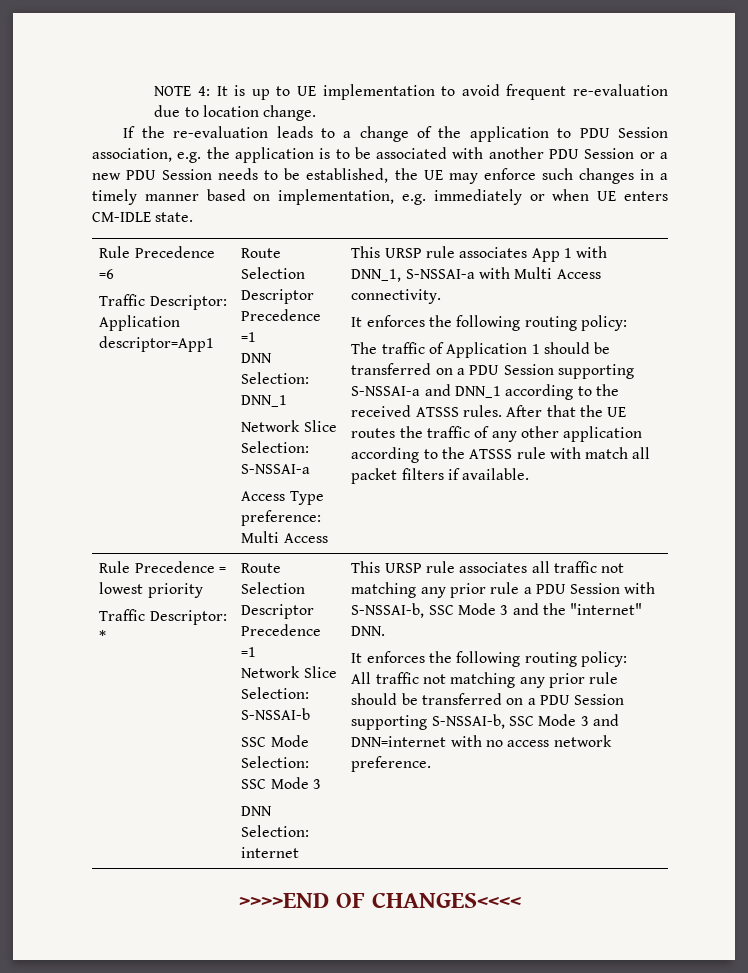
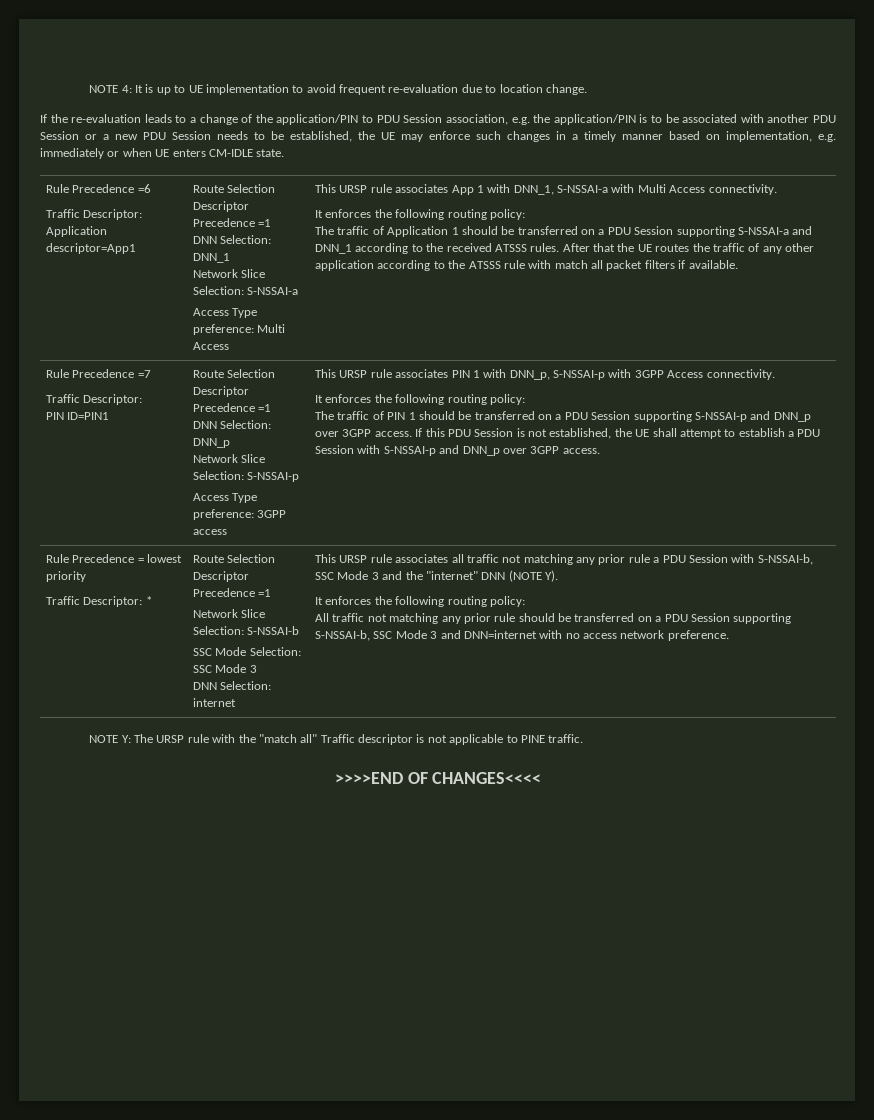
- If the re-evaluation leads to a change of the application to PDU Session association, e.g. the application is to be associated with another PDU Session or a new PDU Session needs to be established, the UE may enforce such changes in a timely manner based on implementation, e.g. immediately or when UE enters CM-IDLE state.
+ If the re-evaluation leads to a change of the application/PIN to PDU Session association, e.g. the application/PIN is to be associated with another PDU Session or a new PDU Session needs to be established, the UE may enforce such changes in a timely manner based on implementation, e.g. immediately or when UE enters CM-IDLE state.
+ Rule Precedence =7
+ Traffic Descriptor:
+ PIN ID=PIN1 | Route Selection Descriptor Precedence =1
+ DNN Selection: DNN_p
+ Network Slice Selection: S-NSSAI-p
+ Access Type preference: 3GPP access | This URSP rule associates PIN 1 with DNN_p, S-NSSAI-p with 3GPP Access connectivity.
+ It enforces the following routing policy:
+ The traffic of PIN 1 should be transferred on a PDU Session supporting S-NSSAI-p and DNN_p over 3GPP access. If this PDU Session is not established, the UE shall attempt to establish a PDU Session with S-NSSAI-p and DNN_p over 3GPP access.
- This URSP rule associates all traffic not matching any prior rule a PDU Session with S-NSSAI-b, SSC Mode 3 and the "internet" DNN.
+ This URSP rule associates all traffic not matching any prior rule a PDU Session with S-NSSAI-b, SSC Mode 3 and the "internet" DNN (NOTE Y).
+ NOTE Y: The URSP rule with the "match all" Traffic descriptor is not applicable to PINE traffic.

